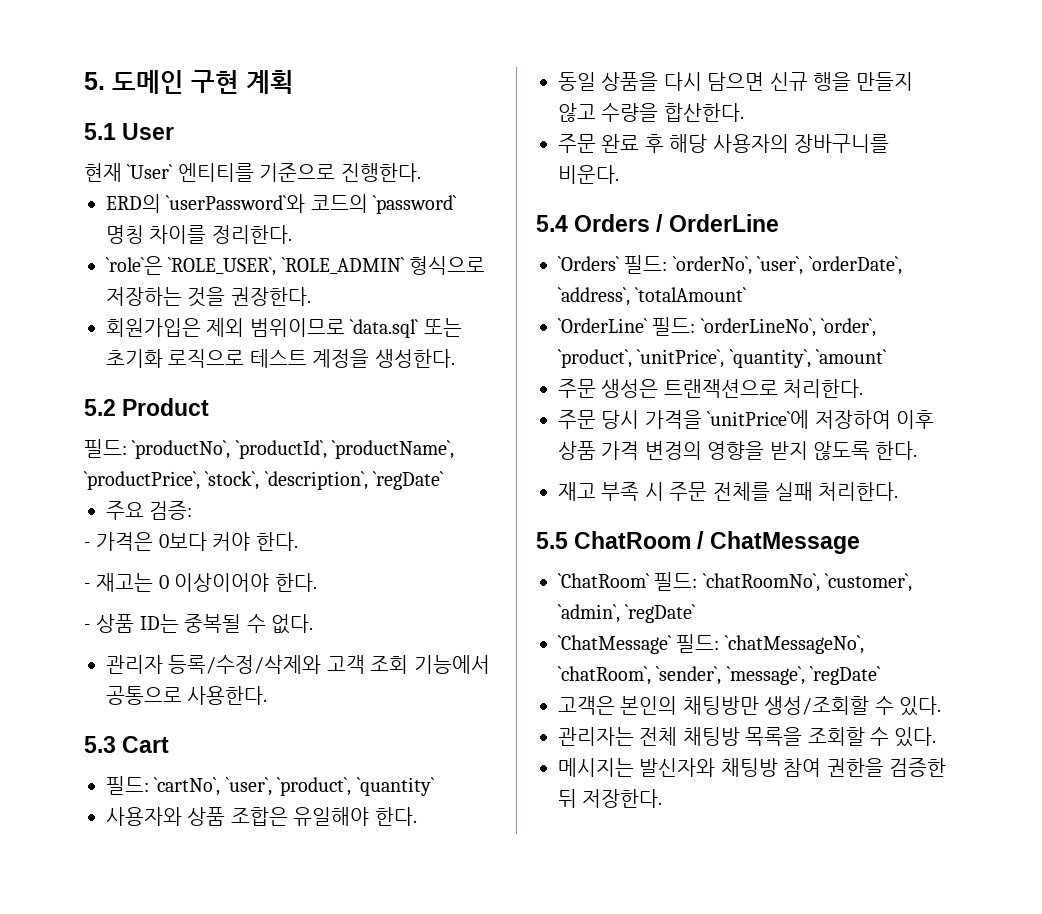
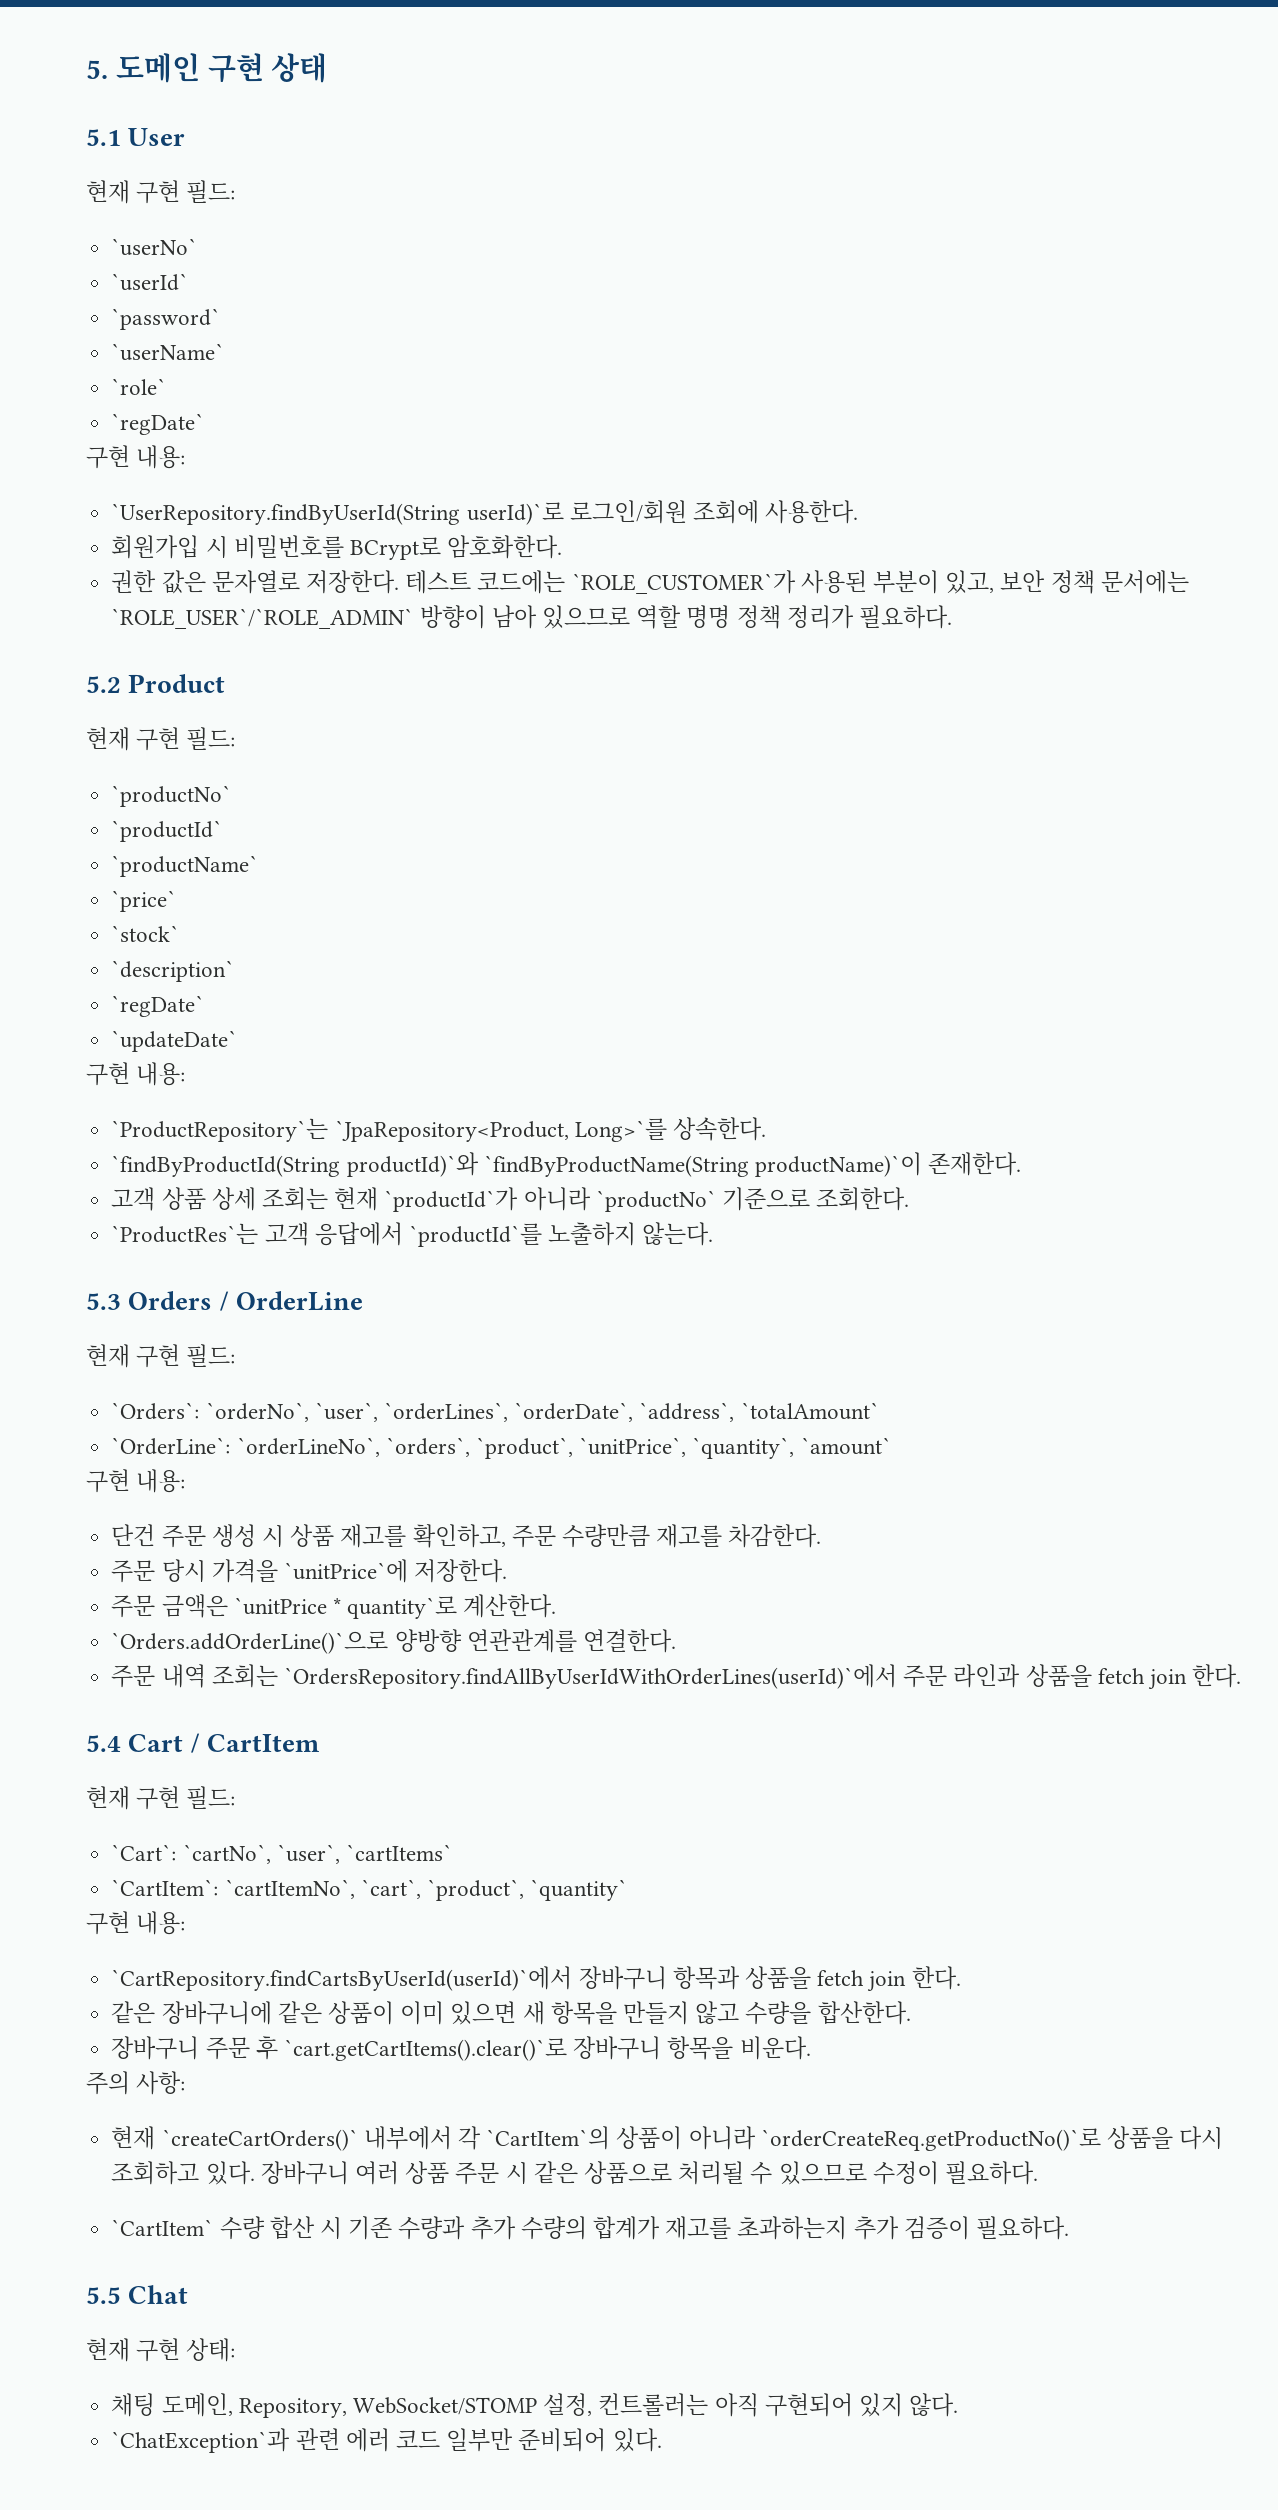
- 5. 도메인 구현 계획
+ 5. 도메인 구현 상태
  5.1 User
- 현재 `User` 엔티티를 기준으로 진행한다.
- ERD의 `userPassword`와 코드의 `password` 명칭 차이를 정리한다.
- `role`은 `ROLE_USER`, `ROLE_ADMIN` 형식으로 저장하는 것을 권장한다.
- 회원가입은 제외 범위이므로 `data.sql` 또는 초기화 로직으로 테스트 계정을 생성한다.
+ 현재 구현 필드:
+ `userNo`
+ `userId`
+ `password`
+ `userName`
+ `role`
+ `regDate`
+ 구현 내용:
+ `UserRepository.findByUserId(String userId)`로 로그인/회원 조회에 사용한다.
+ 회원가입 시 비밀번호를 BCrypt로 암호화한다.
+ 권한 값은 문자열로 저장한다. 테스트 코드에는 `ROLE_CUSTOMER`가 사용된 부분이 있고, 보안 정책 문서에는 `ROLE_USER`/`ROLE_ADMIN` 방향이 남아 있으므로 역할 명명 정책 정리가 필요하다.
  5.2 Product
- 필드: `productNo`, `productId`, `productName`, `productPrice`, `stock`, `description`, `regDate`
- 주요 검증:
- - 가격은 0보다 커야 한다.
- - 재고는 0 이상이어야 한다.
- - 상품 ID는 중복될 수 없다.
- 관리자 등록/수정/삭제와 고객 조회 기능에서 공통으로 사용한다.
- 5.3 Cart
- 필드: `cartNo`, `user`, `product`, `quantity`
- 사용자와 상품 조합은 유일해야 한다.
- 동일 상품을 다시 담으면 신규 행을 만들지 않고 수량을 합산한다.
- 주문 완료 후 해당 사용자의 장바구니를 비운다.
- 5.4 Orders / OrderLine
- `Orders` 필드: `orderNo`, `user`, `orderDate`, `address`, `totalAmount`
- `OrderLine` 필드: `orderLineNo`, `order`, `product`, `unitPrice`, `quantity`, `amount`
- 주문 생성은 트랜잭션으로 처리한다.
- 주문 당시 가격을 `unitPrice`에 저장하여 이후 상품 가격 변경의 영향을 받지 않도록 한다.
- 재고 부족 시 주문 전체를 실패 처리한다.
- 5.5 ChatRoom / ChatMessage
- `ChatRoom` 필드: `chatRoomNo`, `customer`, `admin`, `regDate`
- `ChatMessage` 필드: `chatMessageNo`, `chatRoom`, `sender`, `message`, `regDate`
- 고객은 본인의 채팅방만 생성/조회할 수 있다.
- 관리자는 전체 채팅방 목록을 조회할 수 있다.
- 메시지는 발신자와 채팅방 참여 권한을 검증한 뒤 저장한다.
+ 현재 구현 필드:
+ `productNo`
+ `productId`
+ `productName`
+ `price`
+ `stock`
+ `description`
+ `regDate`
+ `updateDate`
+ 구현 내용:
+ `ProductRepository`는 `JpaRepository<Product, Long>`를 상속한다.
+ `findByProductId(String productId)`와 `findByProductName(String productName)`이 존재한다.
+ 고객 상품 상세 조회는 현재 `productId`가 아니라 `productNo` 기준으로 조회한다.
+ `ProductRes`는 고객 응답에서 `productId`를 노출하지 않는다.
+ 5.3 Orders / OrderLine
+ 현재 구현 필드:
+ `Orders`: `orderNo`, `user`, `orderLines`, `orderDate`, `address`, `totalAmount`
+ `OrderLine`: `orderLineNo`, `orders`, `product`, `unitPrice`, `quantity`, `amount`
+ 구현 내용:
+ 단건 주문 생성 시 상품 재고를 확인하고, 주문 수량만큼 재고를 차감한다.
+ 주문 당시 가격을 `unitPrice`에 저장한다.
+ 주문 금액은 `unitPrice * quantity`로 계산한다.
+ `Orders.addOrderLine()`으로 양방향 연관관계를 연결한다.
+ 주문 내역 조회는 `OrdersRepository.findAllByUserIdWithOrderLines(userId)`에서 주문 라인과 상품을 fetch join 한다.
+ 5.4 Cart / CartItem
+ 현재 구현 필드:
+ `Cart`: `cartNo`, `user`, `cartItems`
+ `CartItem`: `cartItemNo`, `cart`, `product`, `quantity`
+ 구현 내용:
+ `CartRepository.findCartsByUserId(userId)`에서 장바구니 항목과 상품을 fetch join 한다.
+ 같은 장바구니에 같은 상품이 이미 있으면 새 항목을 만들지 않고 수량을 합산한다.
+ 장바구니 주문 후 `cart.getCartItems().clear()`로 장바구니 항목을 비운다.
+ 주의 사항:
+ 현재 `createCartOrders()` 내부에서 각 `CartItem`의 상품이 아니라 `orderCreateReq.getProductNo()`로 상품을 다시 조회하고 있다. 장바구니 여러 상품 주문 시 같은 상품으로 처리될 수 있으므로 수정이 필요하다.
+ `CartItem` 수량 합산 시 기존 수량과 추가 수량의 합계가 재고를 초과하는지 추가 검증이 필요하다.
+ 5.5 Chat
+ 현재 구현 상태:
+ 채팅 도메인, Repository, WebSocket/STOMP 설정, 컨트롤러는 아직 구현되어 있지 않다.
+ `ChatException`과 관련 에러 코드 일부만 준비되어 있다.

